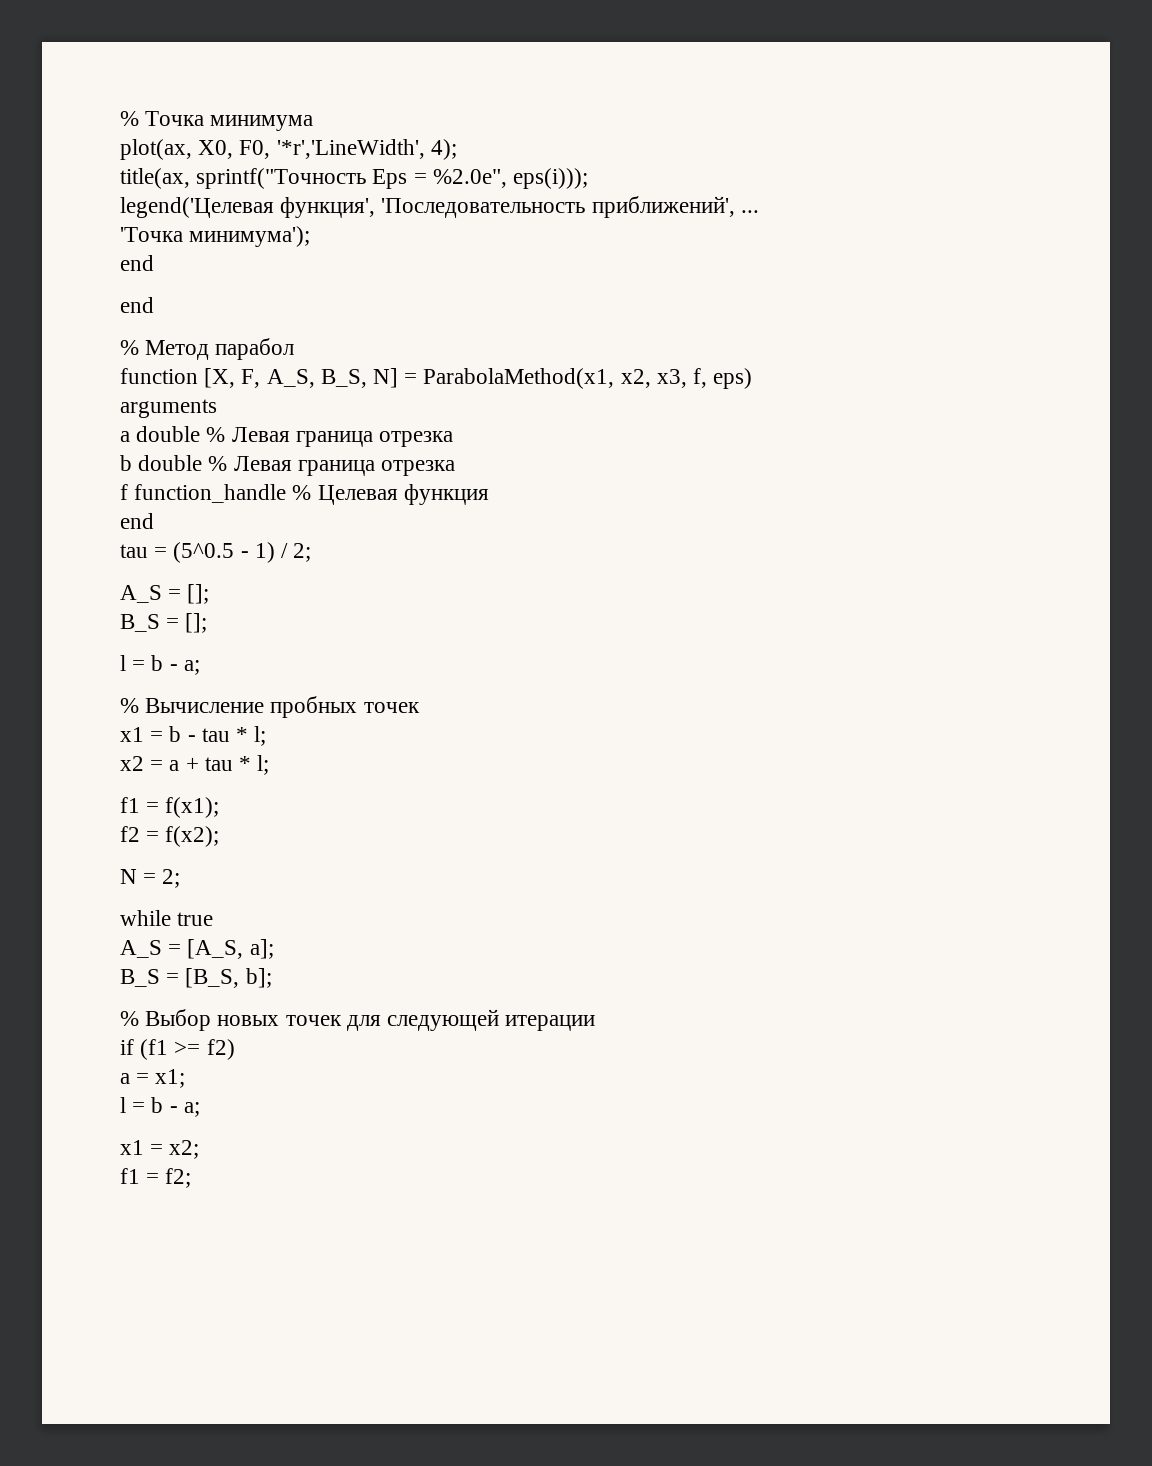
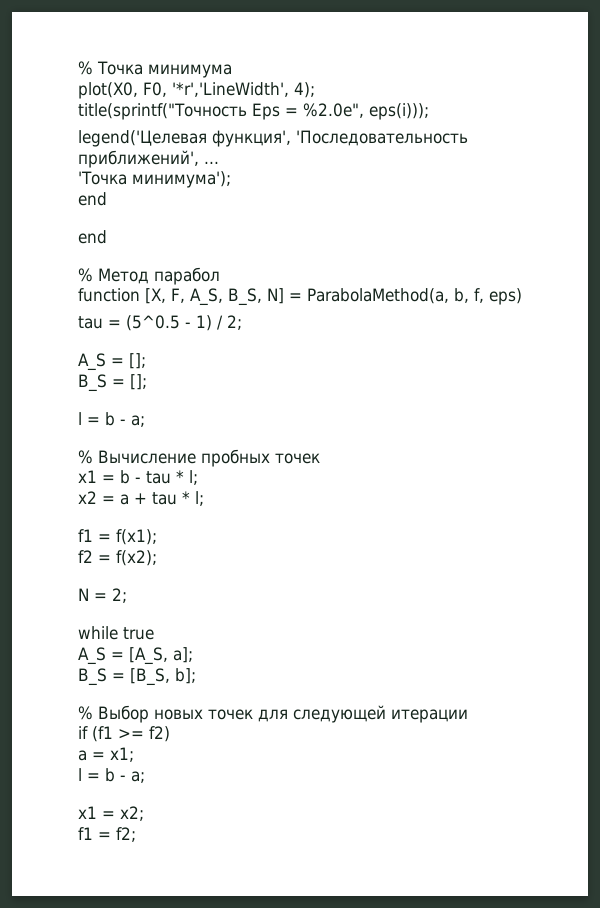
- plot(ax, X0, F0, '*r','LineWidth', 4);
+ plot(X0, F0, '*r','LineWidth', 4);
- title(ax, sprintf("Точность Eps = %2.0e", eps(i)));
+ title(sprintf("Точность Eps = %2.0e", eps(i)));
- function [X, F, A_S, B_S, N] = ParabolaMethod(x1, x2, x3, f, eps)
+ function [X, F, A_S, B_S, N] = ParabolaMethod(a, b, f, eps)
- arguments
- a double % Левая граница отрезка
- b double % Левая граница отрезка
- f function_handle % Целевая функция
- end

